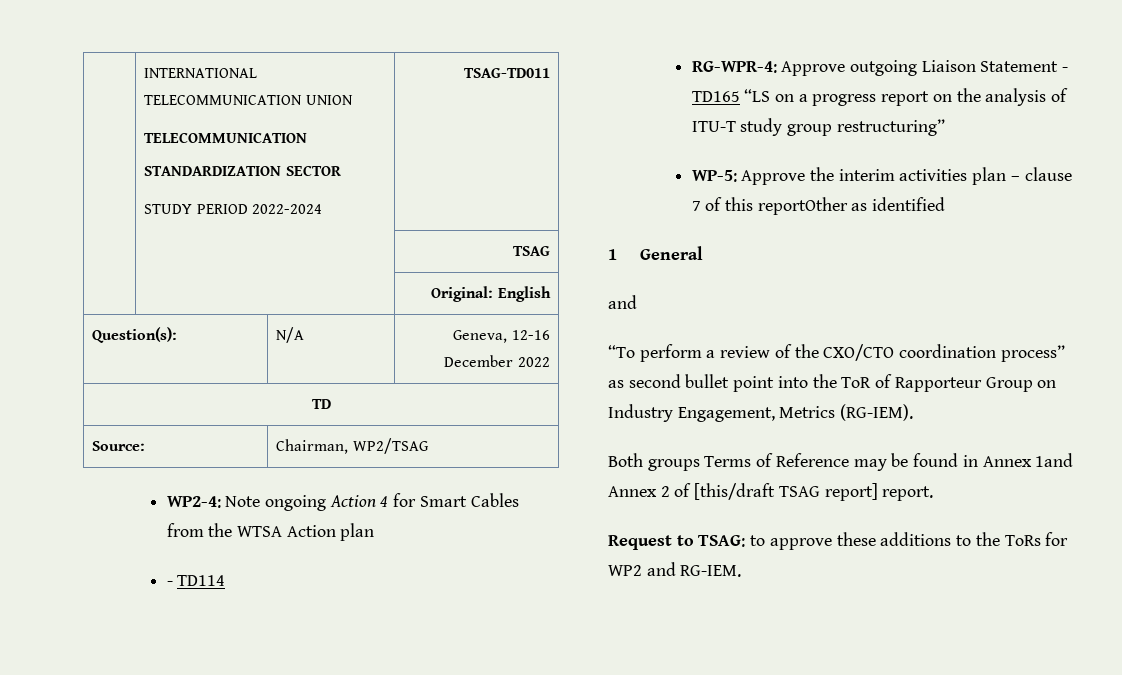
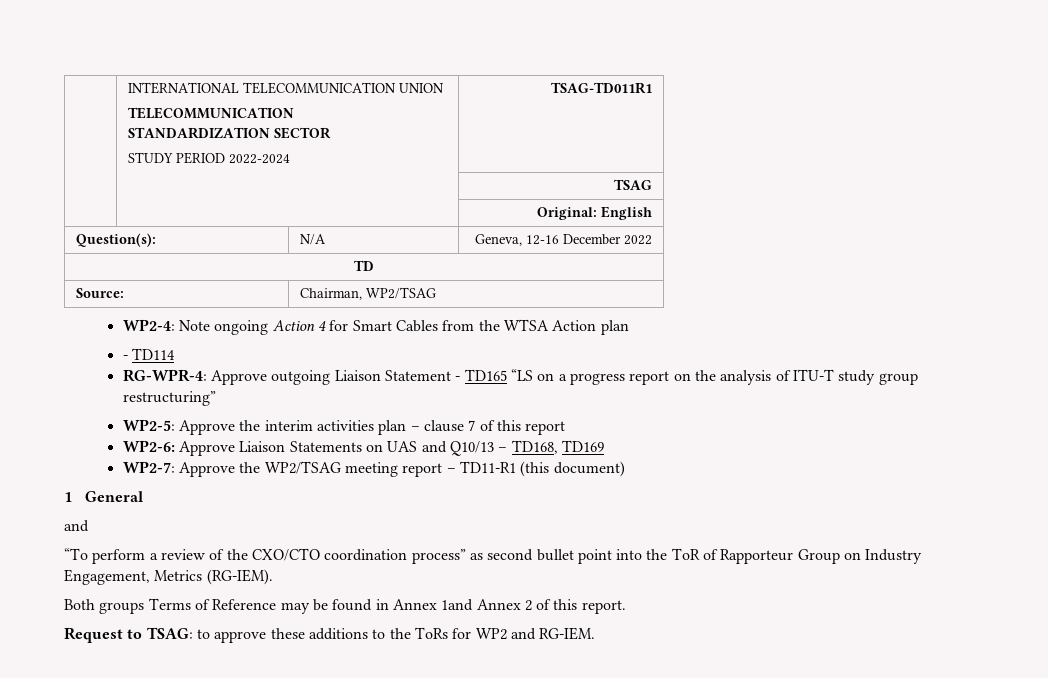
  | INTERNATIONAL TELECOMMUNICATION UNION
  TELECOMMUNICATION
  STANDARDIZATION SECTOR
- STUDY PERIOD 2022-2024 | TSAG-TD011
+ STUDY PERIOD 2022-2024 | TSAG-TD011R1
- WP-5: Approve the interim activities plan – clause 7 of this reportOther as identified
+ WP2-5: Approve the interim activities plan – clause 7 of this report
+ WP2-6: Approve Liaison Statements on UAS and Q10/13 – TD168, TD169
+ WP2-7: Approve the WP2/TSAG meeting report – TD11-R1 (this document)
- Both groups Terms of Reference may be found in Annex 1and Annex 2 of [this/draft TSAG report] report.
+ Both groups Terms of Reference may be found in Annex 1and Annex 2 of this report.

